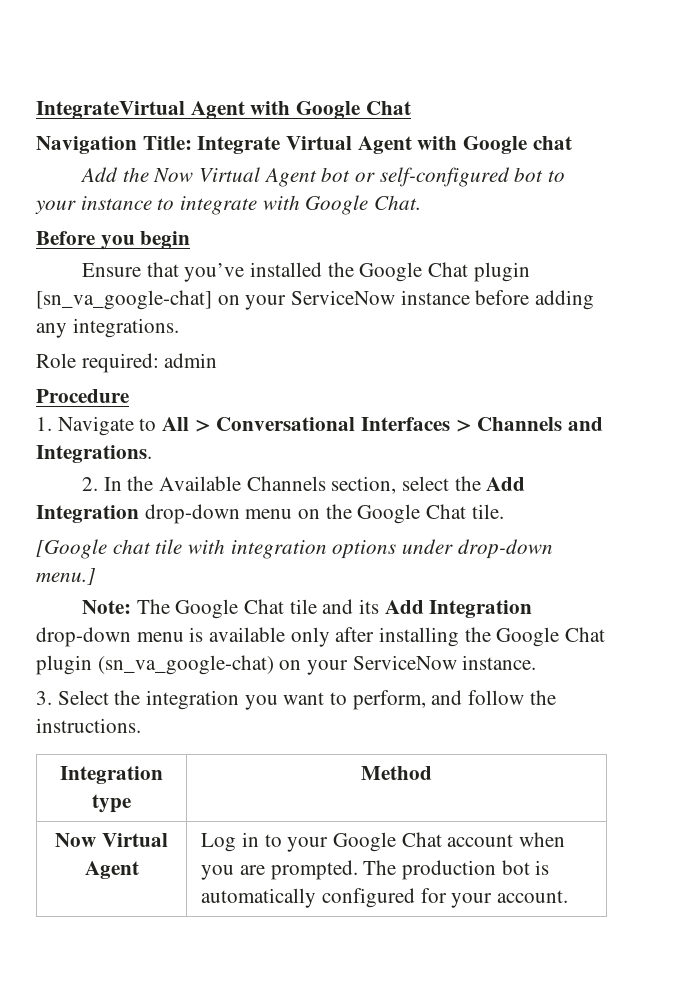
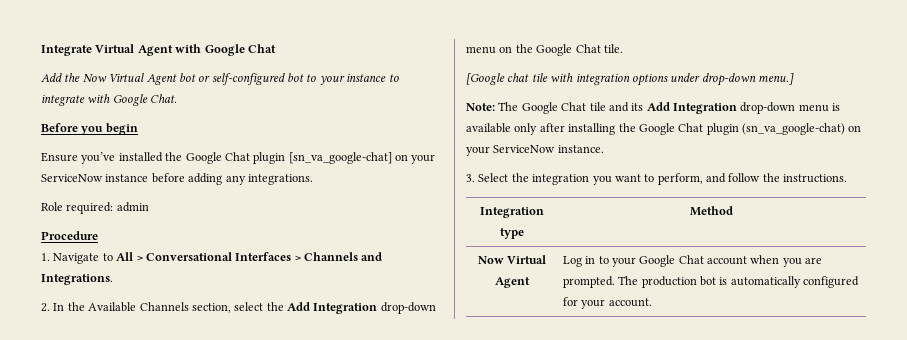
- IntegrateVirtual Agent with Google Chat
- Navigation Title: Integrate Virtual Agent with Google chat
+ Integrate Virtual Agent with Google Chat
- Ensure that you’ve installed the Google Chat plugin [sn_va_google-chat] on your ServiceNow instance before adding any integrations.
+ Ensure you’ve installed the Google Chat plugin [sn_va_google-chat] on your ServiceNow instance before adding any integrations.

